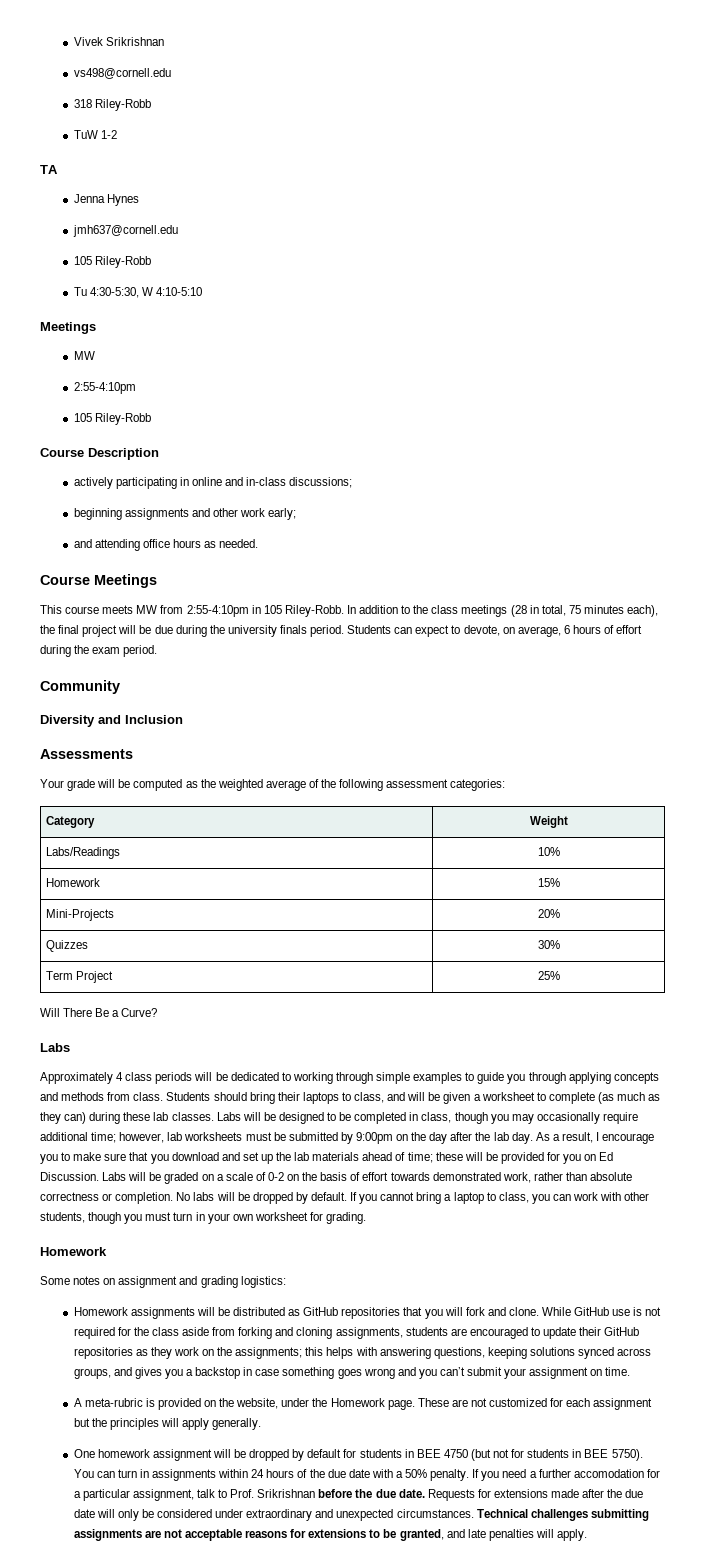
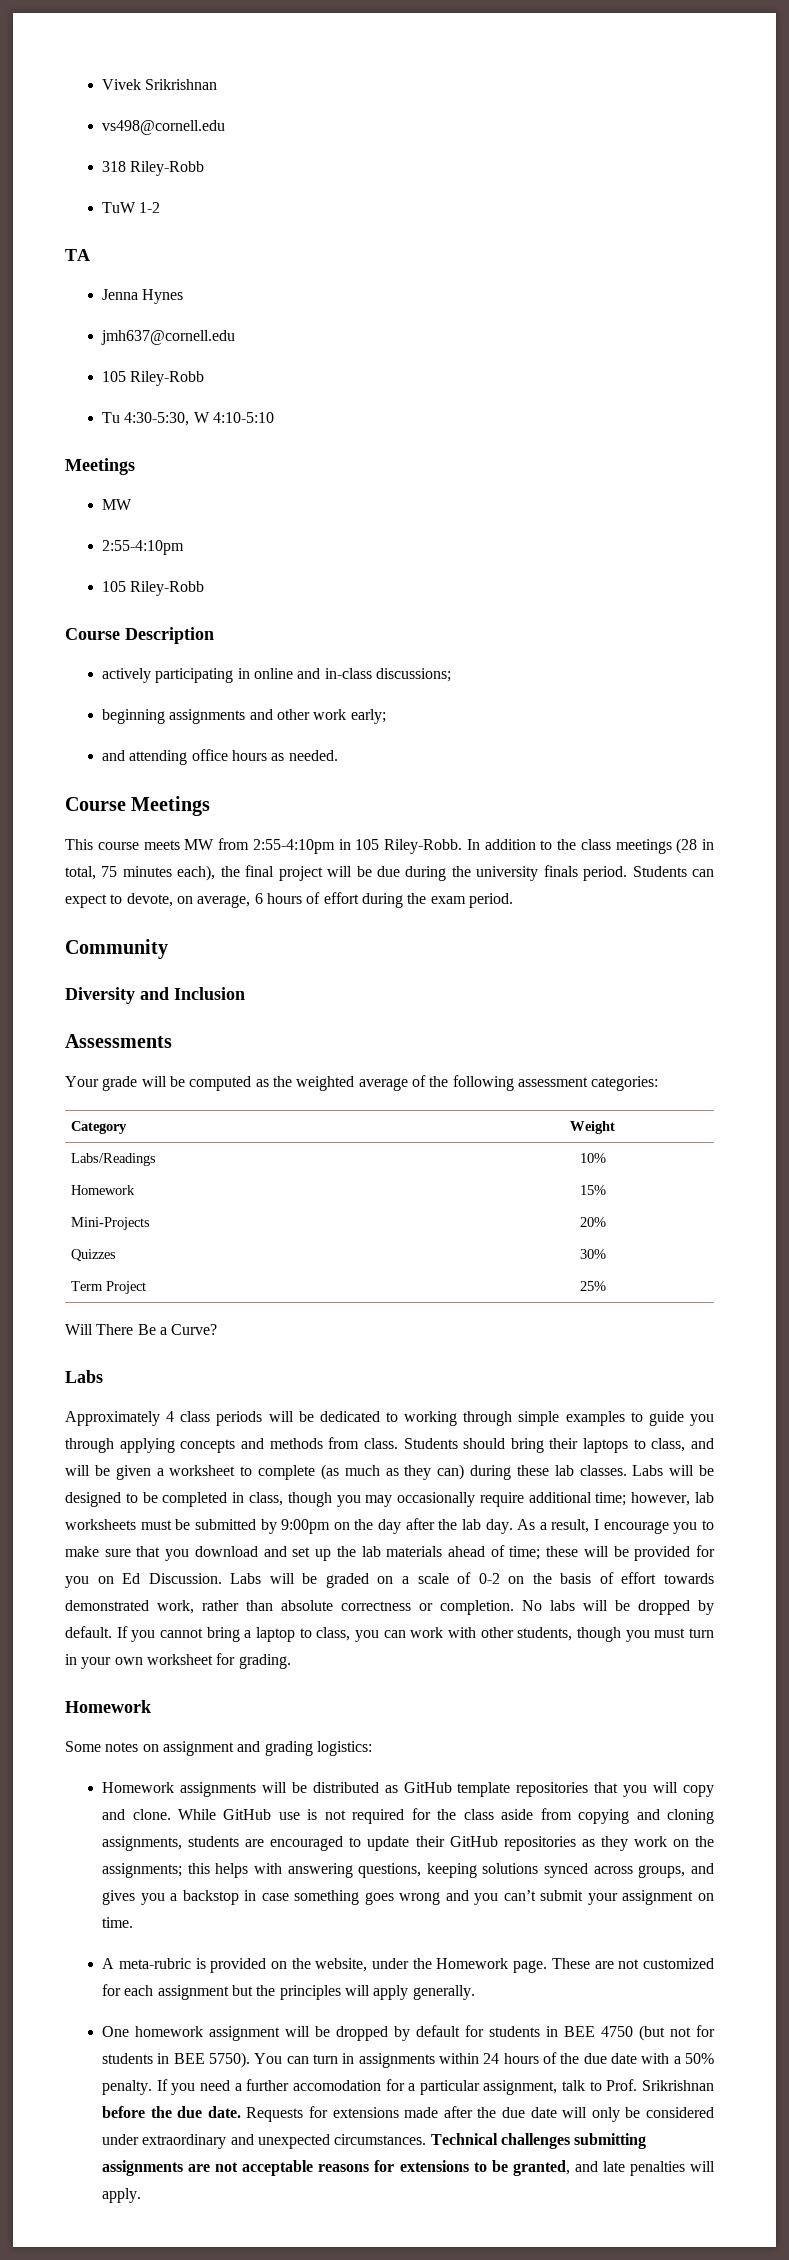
- Homework assignments will be distributed as GitHub repositories that you will fork and clone.
+ Homework assignments will be distributed as GitHub template repositories that you will copy and clone.
- While GitHub use is not required for the class aside from forking and cloning assignments, students are encouraged to update their GitHub repositories as they work on the assignments; this helps with answering questions, keeping solutions synced across groups, and gives you a backstop in case something goes wrong and you can’t submit your assignment on time.
+ While GitHub use is not required for the class aside from copying and cloning assignments, students are encouraged to update their GitHub repositories as they work on the assignments; this helps with answering questions, keeping solutions synced across groups, and gives you a backstop in case something goes wrong and you can’t submit your assignment on time.

